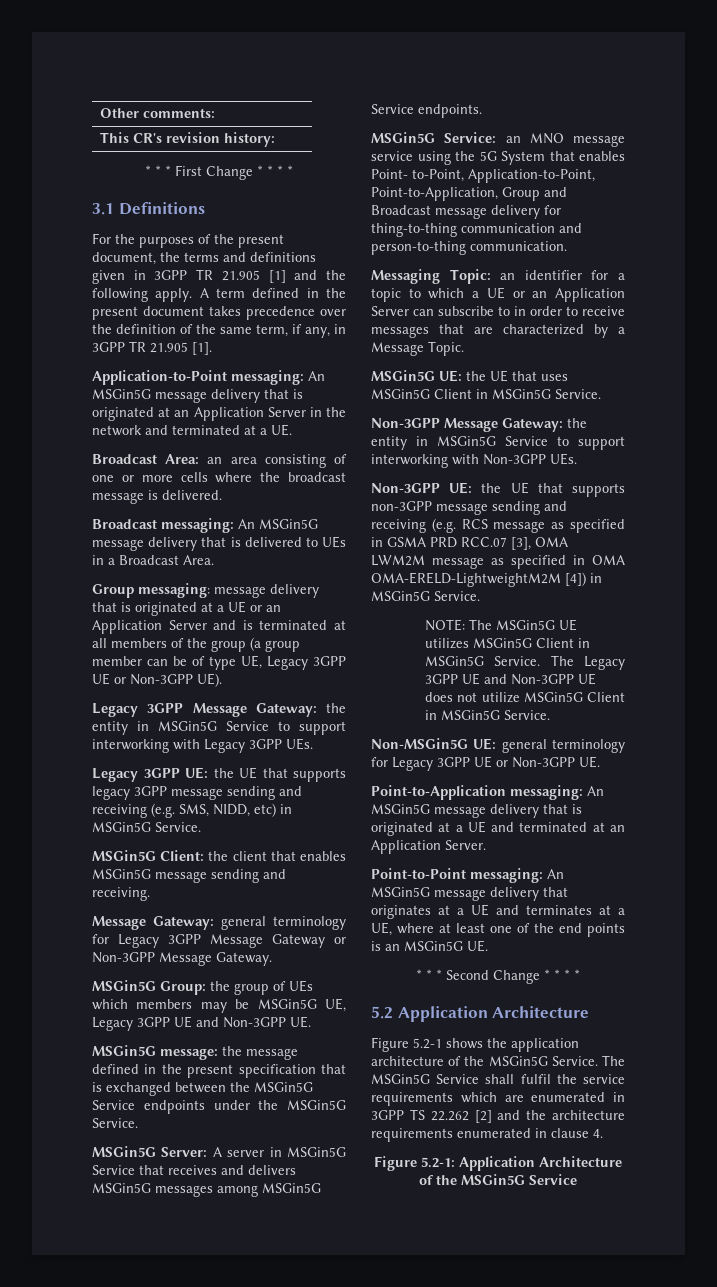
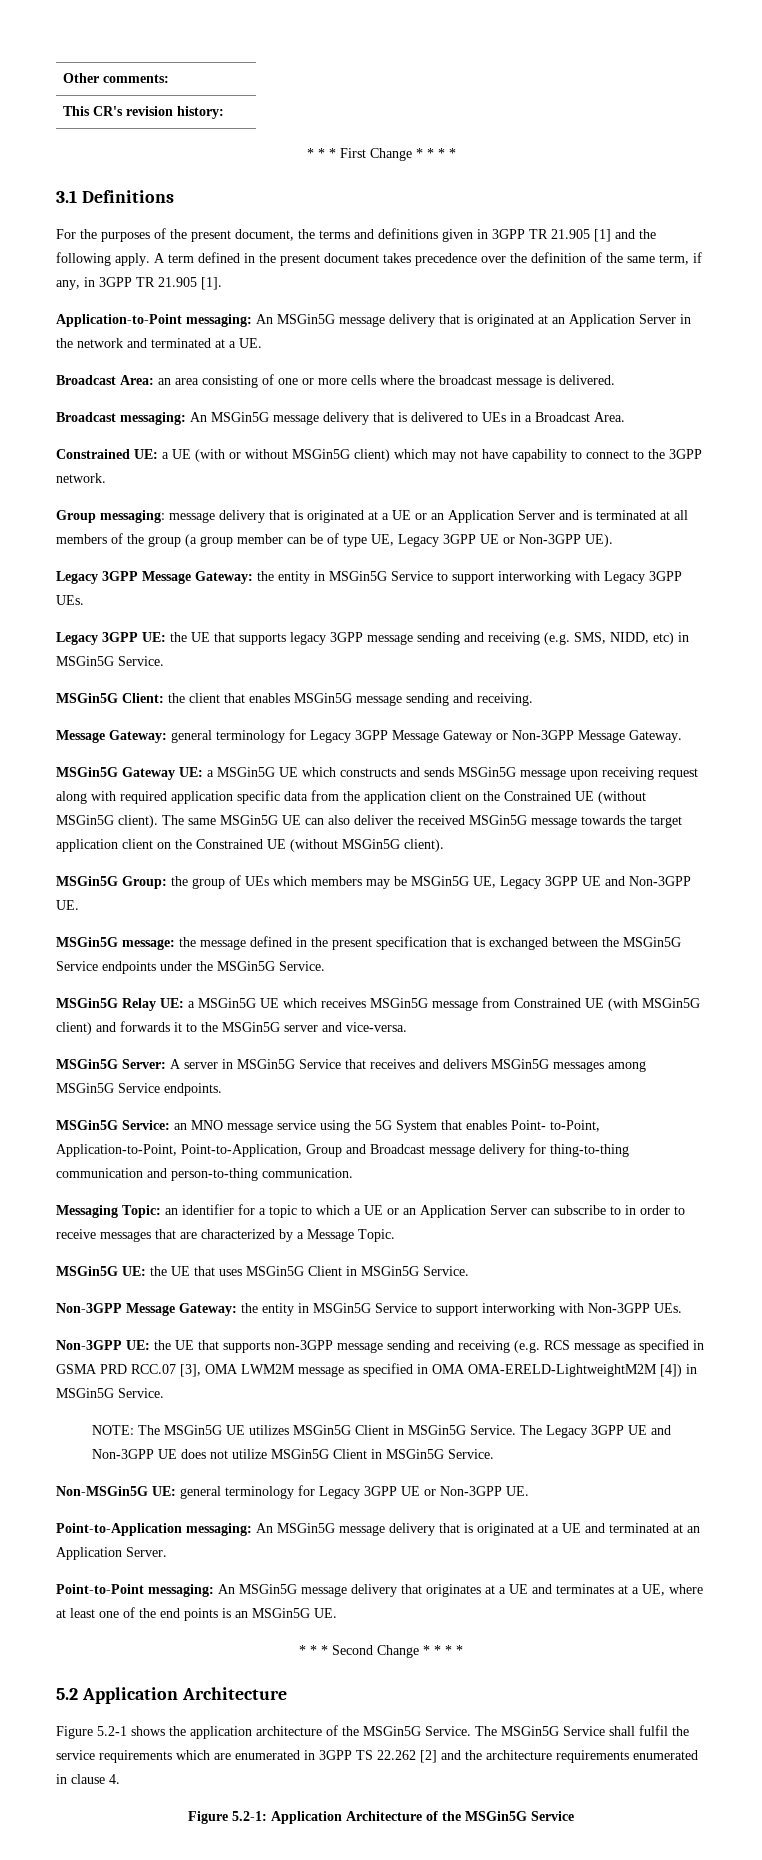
+ Constrained UE: a UE (with or without MSGin5G client) which may not have capability to connect to the 3GPP network.
+ MSGin5G Gateway UE: a MSGin5G UE which constructs and sends MSGin5G message upon receiving request along with required application specific data from the application client on the Constrained UE (without MSGin5G client). The same MSGin5G UE can also deliver the received MSGin5G message towards the target application client on the Constrained UE (without MSGin5G client).
+ MSGin5G Relay UE: a MSGin5G UE which receives MSGin5G message from Constrained UE (with MSGin5G client) and forwards it to the MSGin5G server and vice-versa.

